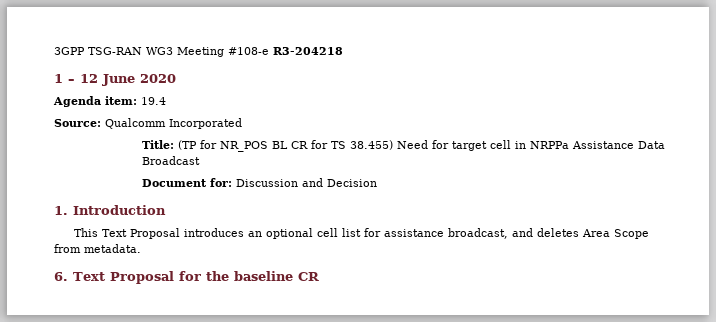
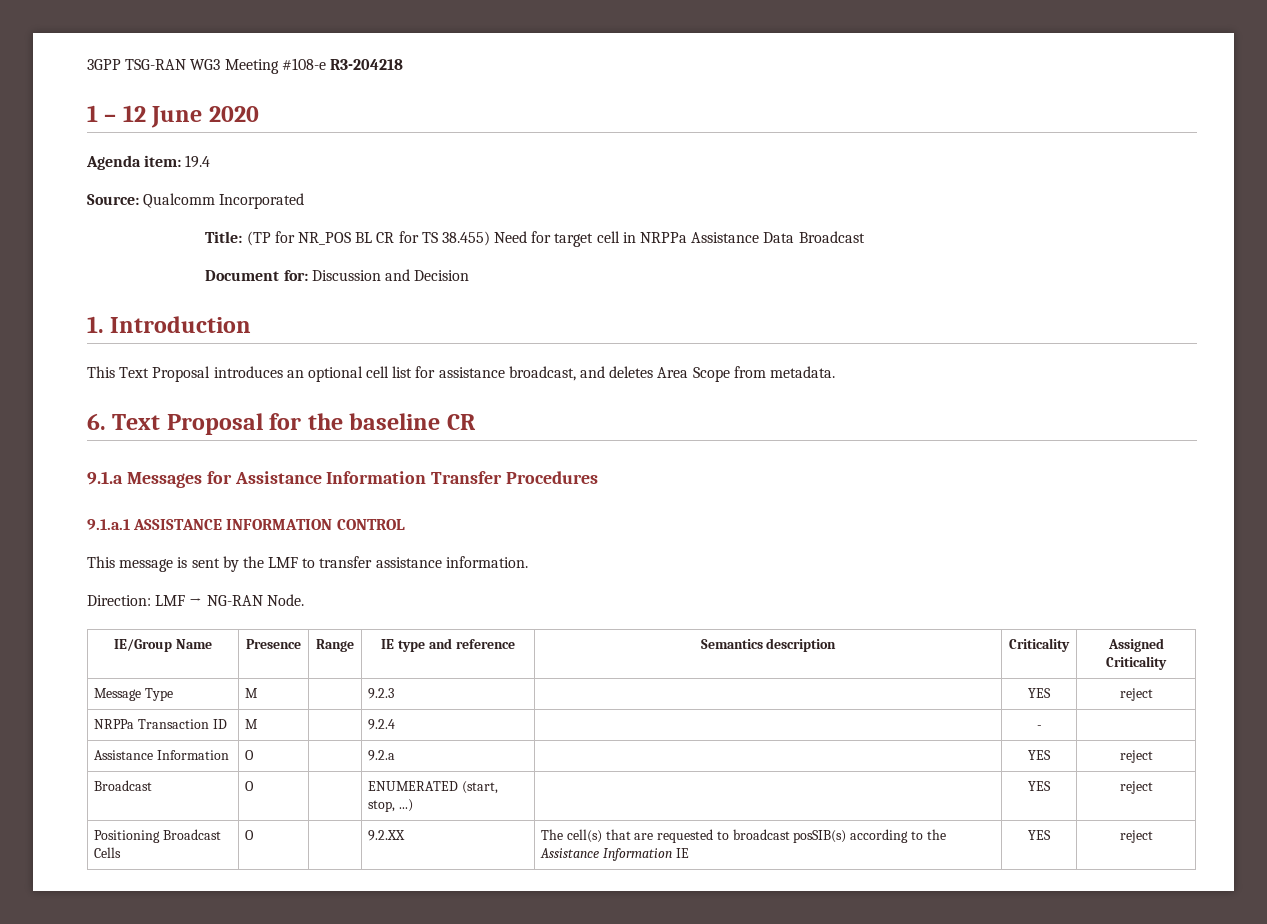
+ 9.1.a Messages for Assistance Information Transfer Procedures
+ 9.1.a.1 ASSISTANCE INFORMATION CONTROL
+ This message is sent by the LMF to transfer assistance information.
+ Direction: LMF → NG-RAN Node.
+ IE/Group Name | Presence | Range | IE type and reference | Semantics description | Criticality | Assigned Criticality
+ Message Type | M | | 9.2.3 | | YES | reject
+ NRPPa Transaction ID | M | | 9.2.4 | | - |
+ Assistance Information | O | | 9.2.a | | YES | reject
+ Broadcast | O | | ENUMERATED (start, stop, ...) | | YES | reject
+ Positioning Broadcast Cells | O | | 9.2.XX | The cell(s) that are requested to broadcast posSIB(s) according to the Assistance Information IE | YES | reject

